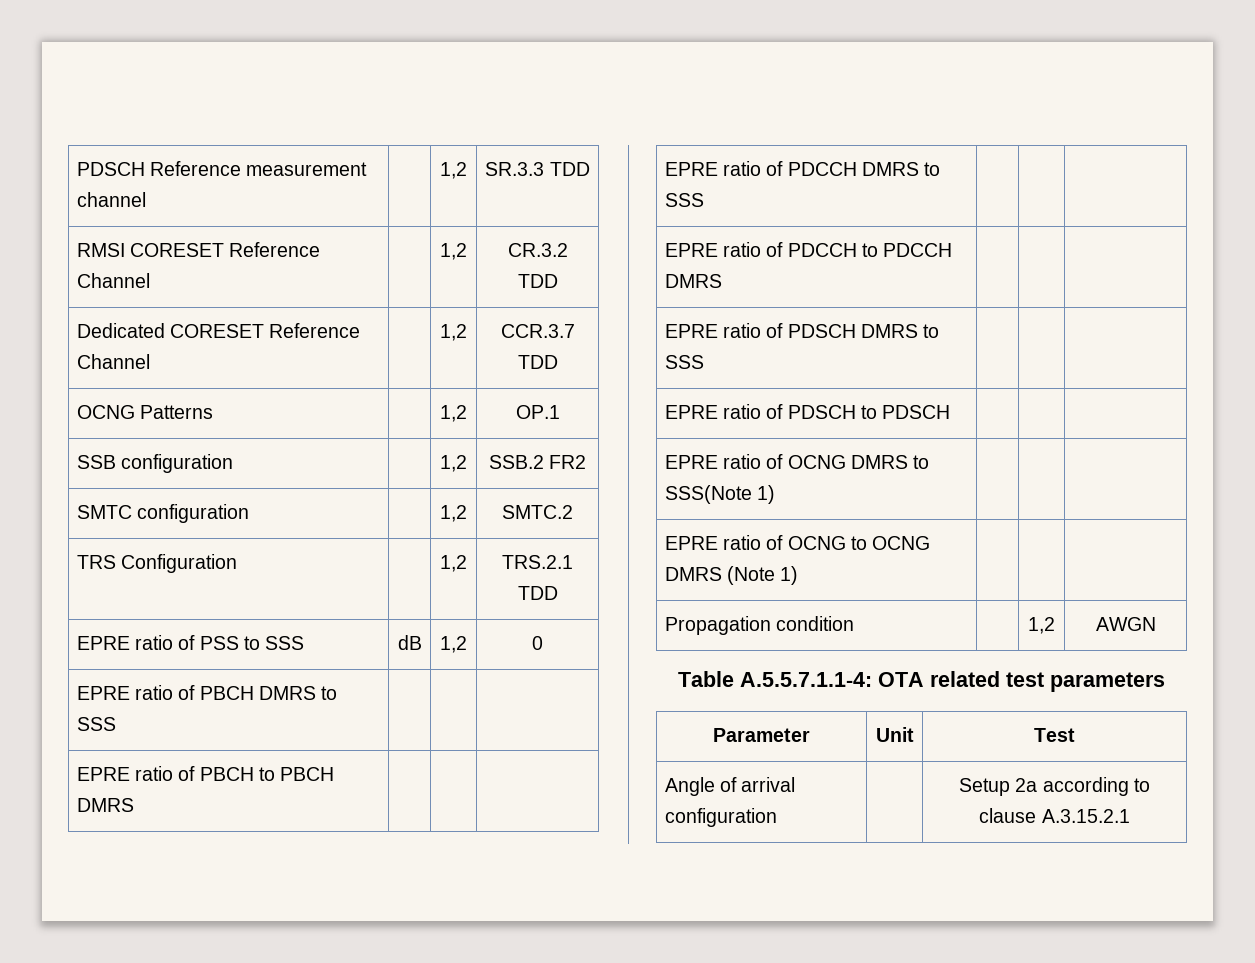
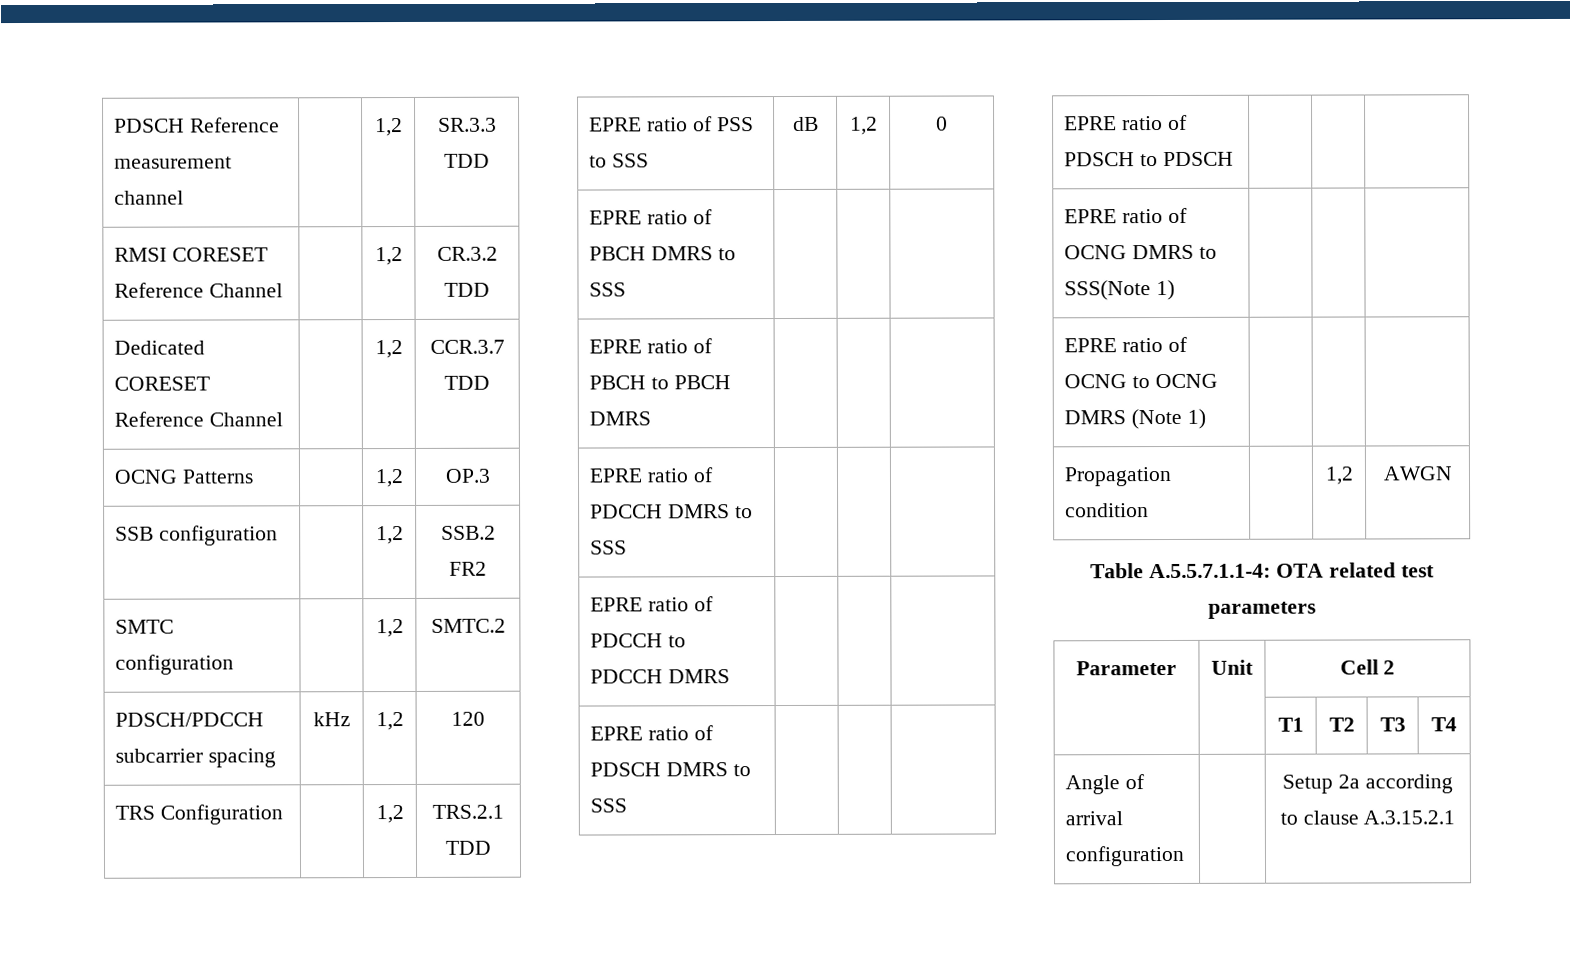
- OCNG Patterns | | 1,2 | OP.1
+ OCNG Patterns | | 1,2 | OP.3
+ PDSCH/PDCCH subcarrier spacing | kHz | 1,2 | 120
- Parameter | Unit | Test
+ Parameter | Unit | Cell 2
+ | | T1 | T2 | T3 | T4

